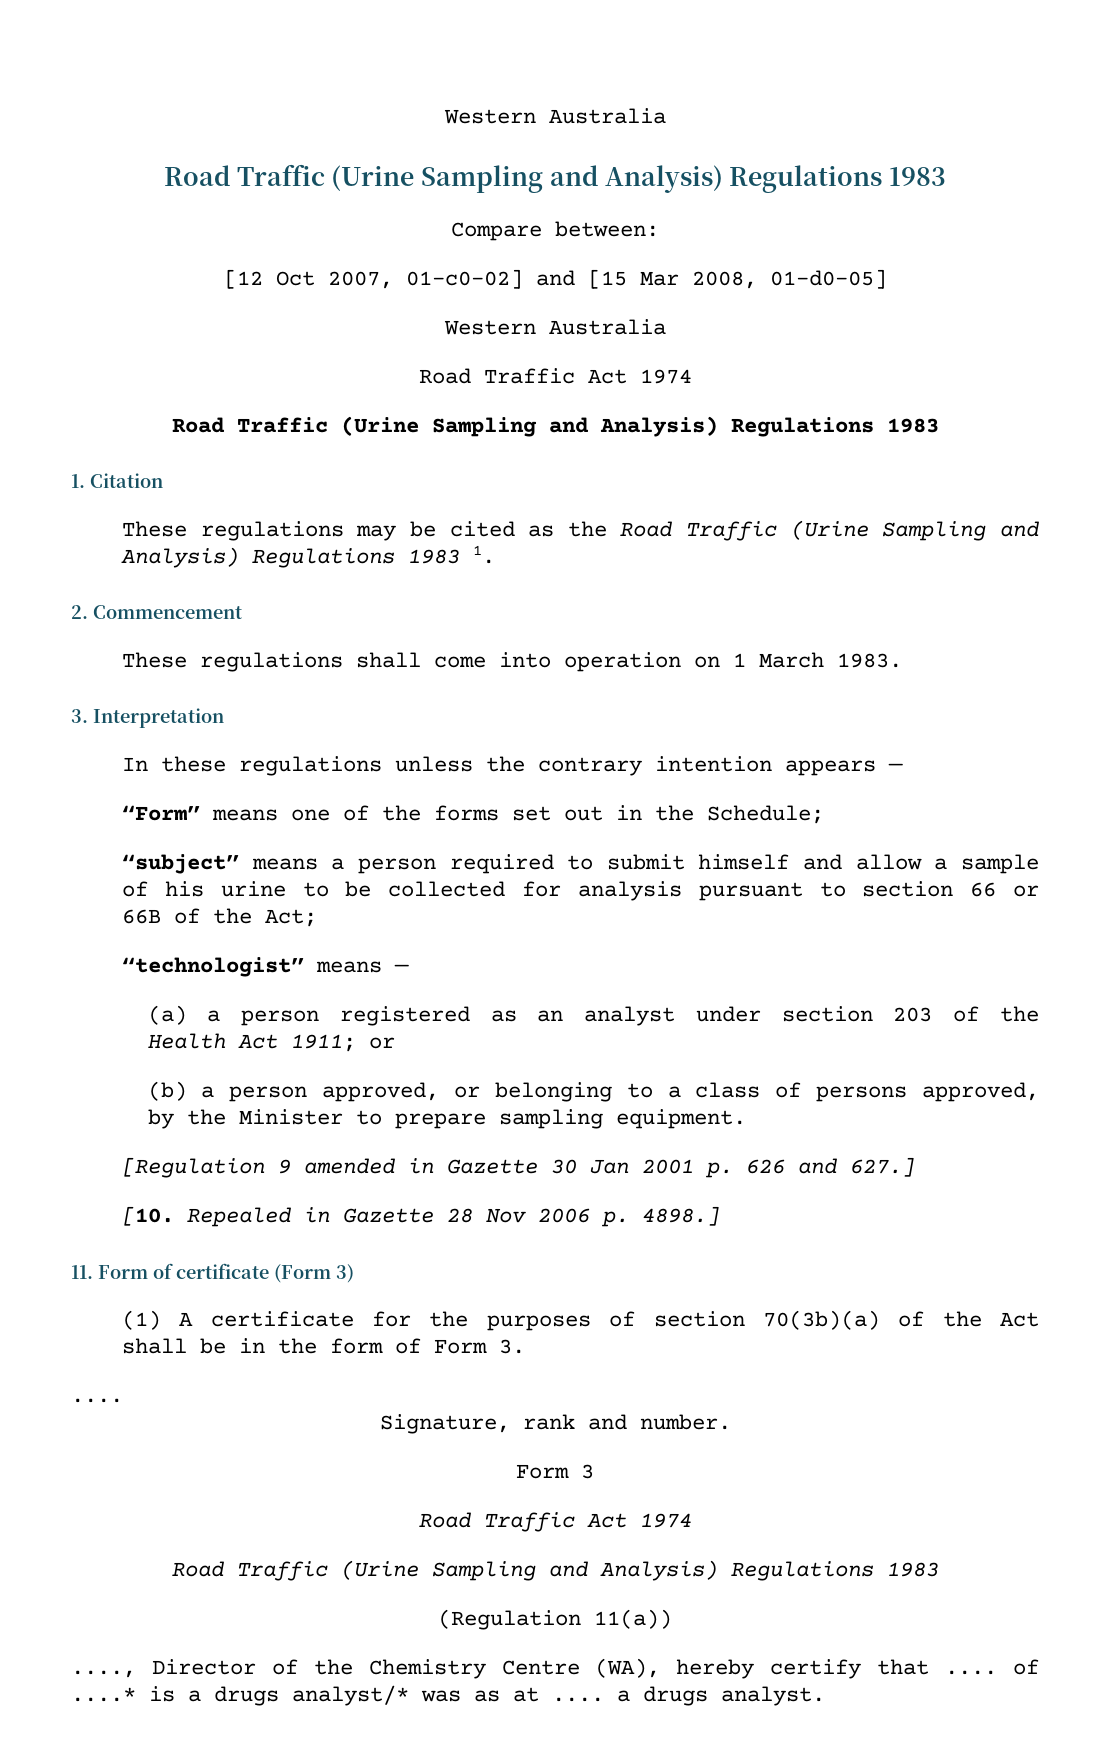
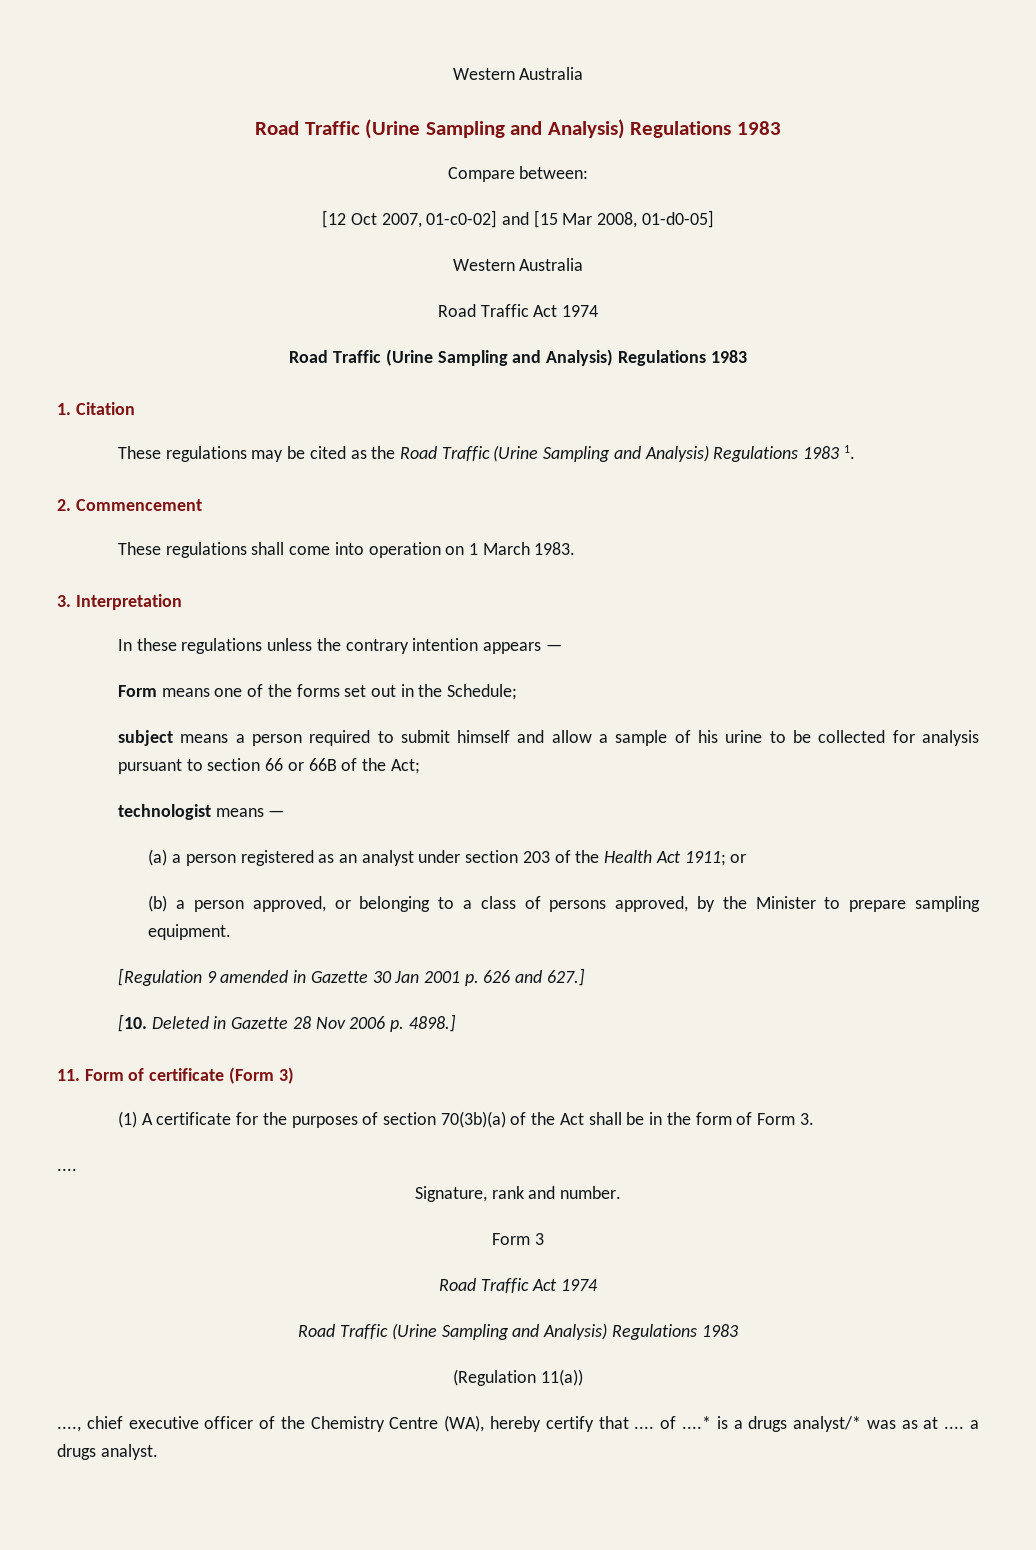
- “Form” means one of the forms set out in the Schedule;
+ Form means one of the forms set out in the Schedule;
- “subject” means a person required to submit himself and allow a sample of his urine to be collected for analysis pursuant to section 66 or 66B of the Act;
+ subject means a person required to submit himself and allow a sample of his urine to be collected for analysis pursuant to section 66 or 66B of the Act;
- “technologist” means —
+ technologist means —
- [10. Repealed in Gazette 28 Nov 2006 p. 4898.]
+ [10. Deleted in Gazette 28 Nov 2006 p. 4898.]
- ...., Director of the Chemistry Centre (WA), hereby certify that .... of ....* is a drugs analyst/* was as at .... a drugs analyst.
+ ...., chief executive officer of the Chemistry Centre (WA), hereby certify that .... of ....* is a drugs analyst/* was as at .... a drugs analyst.

